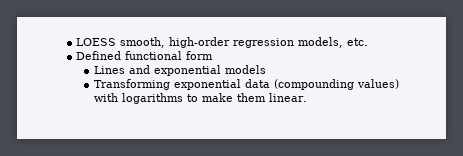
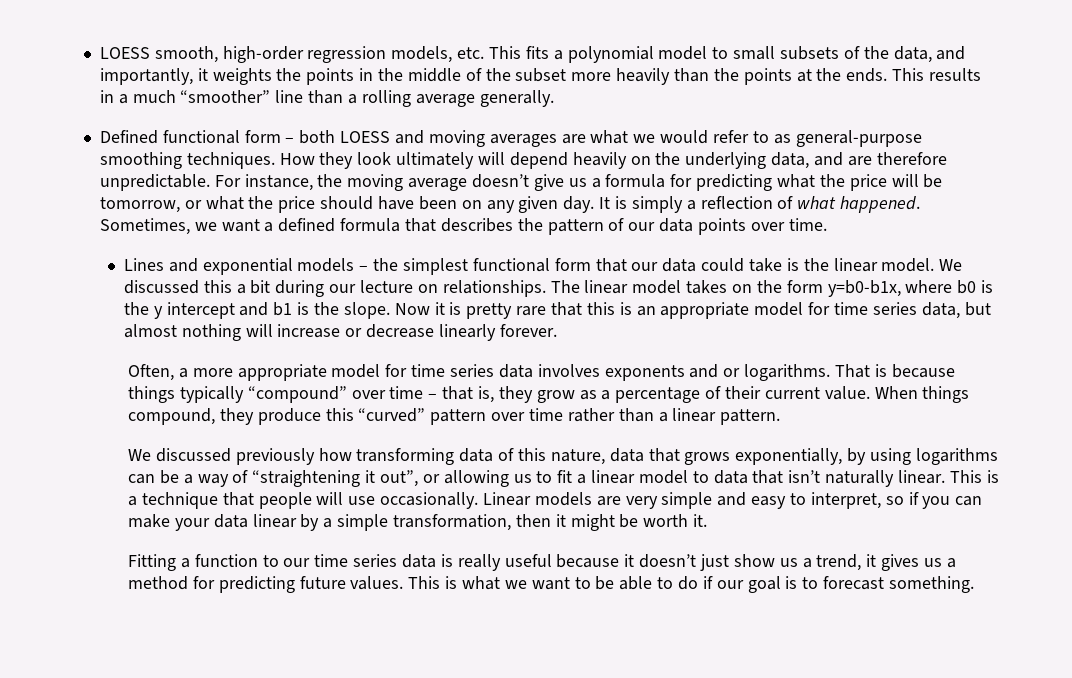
- LOESS smooth, high-order regression models, etc.
- Defined functional form
- Lines and exponential models
- Transforming exponential data (compounding values) with logarithms to make them linear.
+ LOESS smooth, high-order regression models, etc. This fits a polynomial model to small subsets of the data, and importantly, it weights the points in the middle of the subset more heavily than the points at the ends. This results in a much “smoother” line than a rolling average generally.
+ Defined functional form – both LOESS and moving averages are what we would refer to as general-purpose smoothing techniques. How they look ultimately will depend heavily on the underlying data, and are therefore unpredictable. For instance, the moving average doesn’t give us a formula for predicting what the price will be tomorrow, or what the price should have been on any given day. It is simply a reflection of what happened. Sometimes, we want a defined formula that describes the pattern of our data points over time.
+ Lines and exponential models – the simplest functional form that our data could take is the linear model. We discussed this a bit during our lecture on relationships. The linear model takes on the form y=b0-b1x, where b0 is the y intercept and b1 is the slope. Now it is pretty rare that this is an appropriate model for time series data, but almost nothing will increase or decrease linearly forever.
+ Often, a more appropriate model for time series data involves exponents and or logarithms. That is because things typically “compound” over time – that is, they grow as a percentage of their current value. When things compound, they produce this “curved” pattern over time rather than a linear pattern.
+ We discussed previously how transforming data of this nature, data that grows exponentially, by using logarithms can be a way of “straightening it out”, or allowing us to fit a linear model to data that isn’t naturally linear. This is a technique that people will use occasionally. Linear models are very simple and easy to interpret, so if you can make your data linear by a simple transformation, then it might be worth it.
+ Fitting a function to our time series data is really useful because it doesn’t just show us a trend, it gives us a method for predicting future values. This is what we want to be able to do if our goal is to forecast something.

